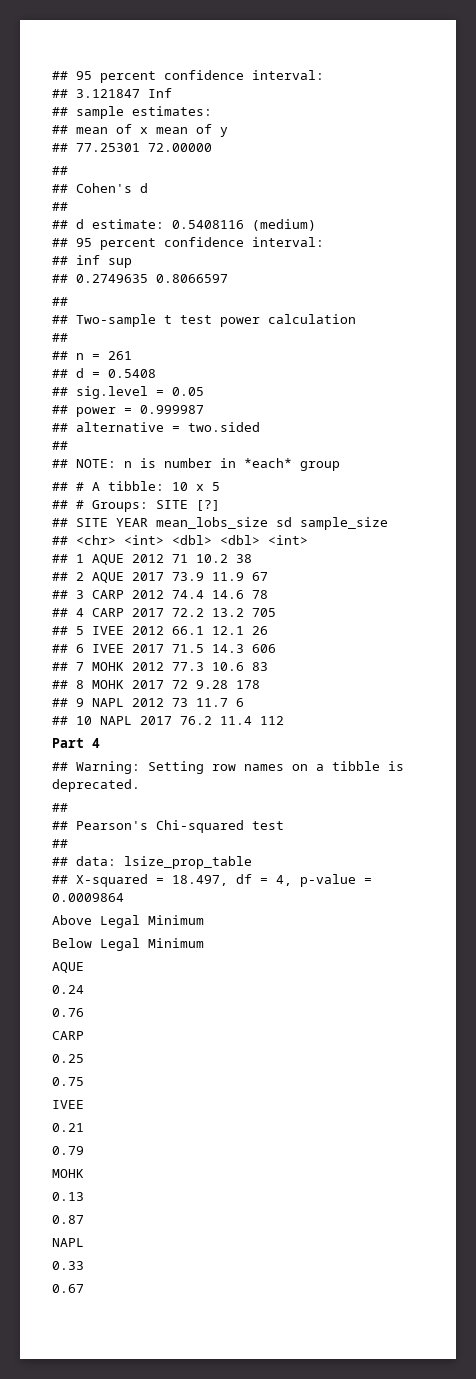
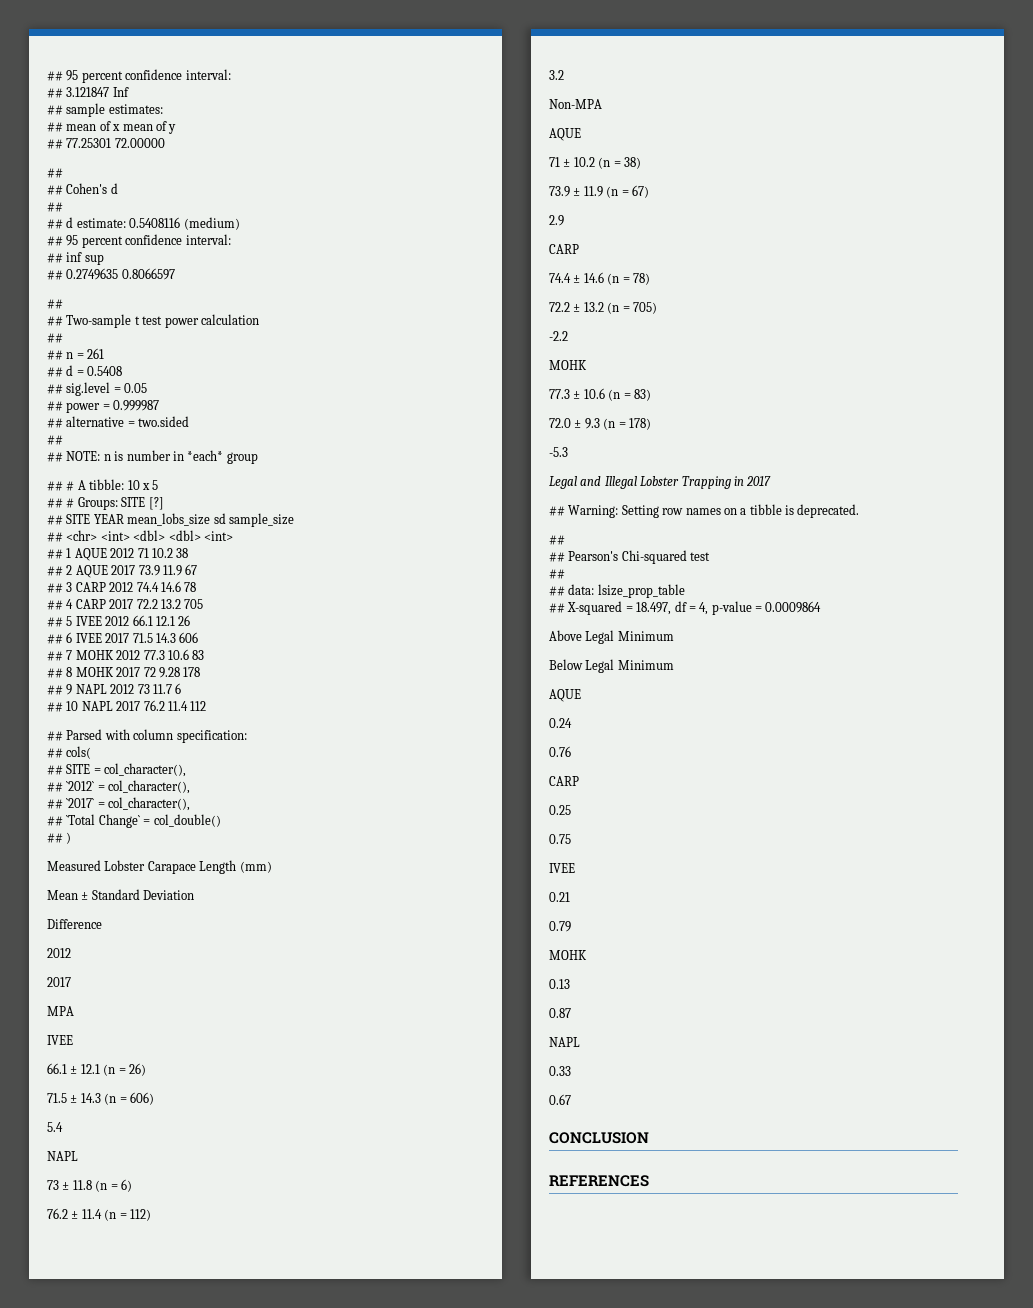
- Part 4
+ ## Parsed with column specification:
+ ## cols(
+ ## SITE = col_character(),
+ ## `2012` = col_character(),
+ ## `2017` = col_character(),
+ ## `Total Change` = col_double()
+ ## )
+ Measured Lobster Carapace Length (mm)
+ Mean ± Standard Deviation
+ Difference
+ 2012
+ 2017
+ MPA
+ IVEE
+ 66.1 ± 12.1 (n = 26)
+ 71.5 ± 14.3 (n = 606)
+ 5.4
+ NAPL
+ 73 ± 11.8 (n = 6)
+ 76.2 ± 11.4 (n = 112)
+ 3.2
+ Non-MPA
+ AQUE
+ 71 ± 10.2 (n = 38)
+ 73.9 ± 11.9 (n = 67)
+ 2.9
+ CARP
+ 74.4 ± 14.6 (n = 78)
+ 72.2 ± 13.2 (n = 705)
+ -2.2
+ MOHK
+ 77.3 ± 10.6 (n = 83)
+ 72.0 ± 9.3 (n = 178)
+ -5.3
+ Legal and Illegal Lobster Trapping in 2017
+ CONCLUSION
+ REFERENCES

